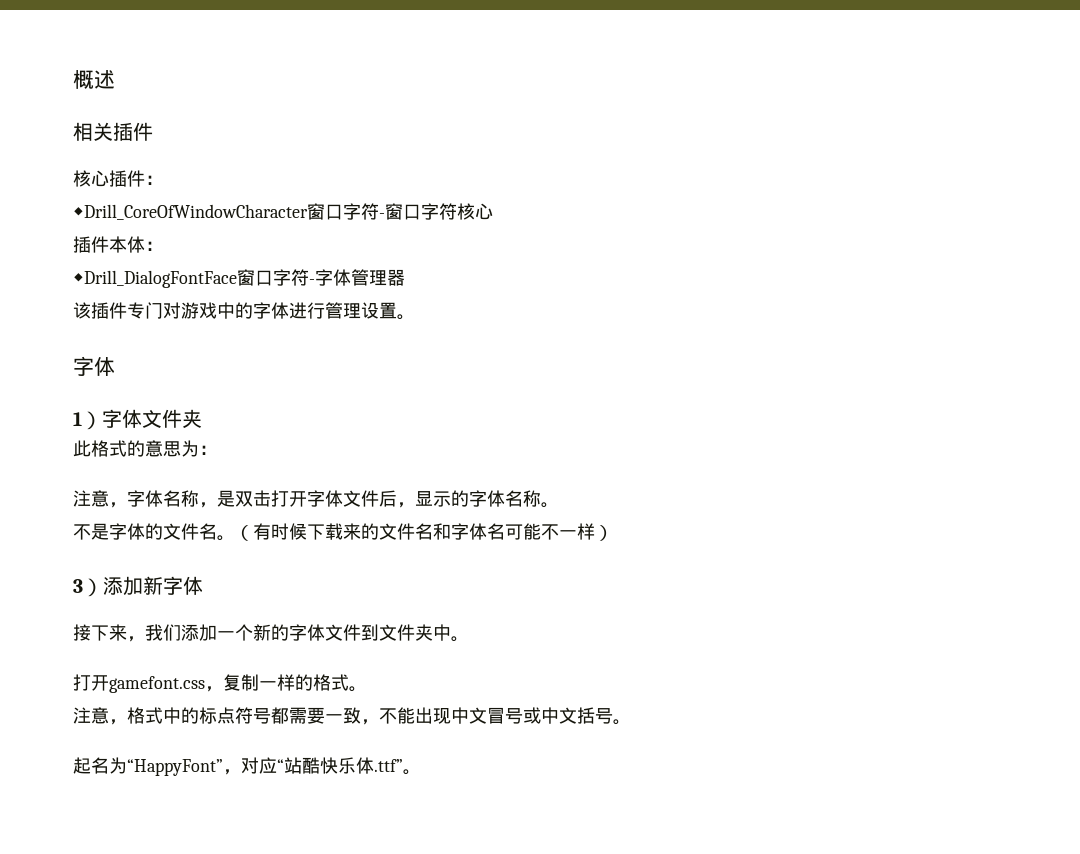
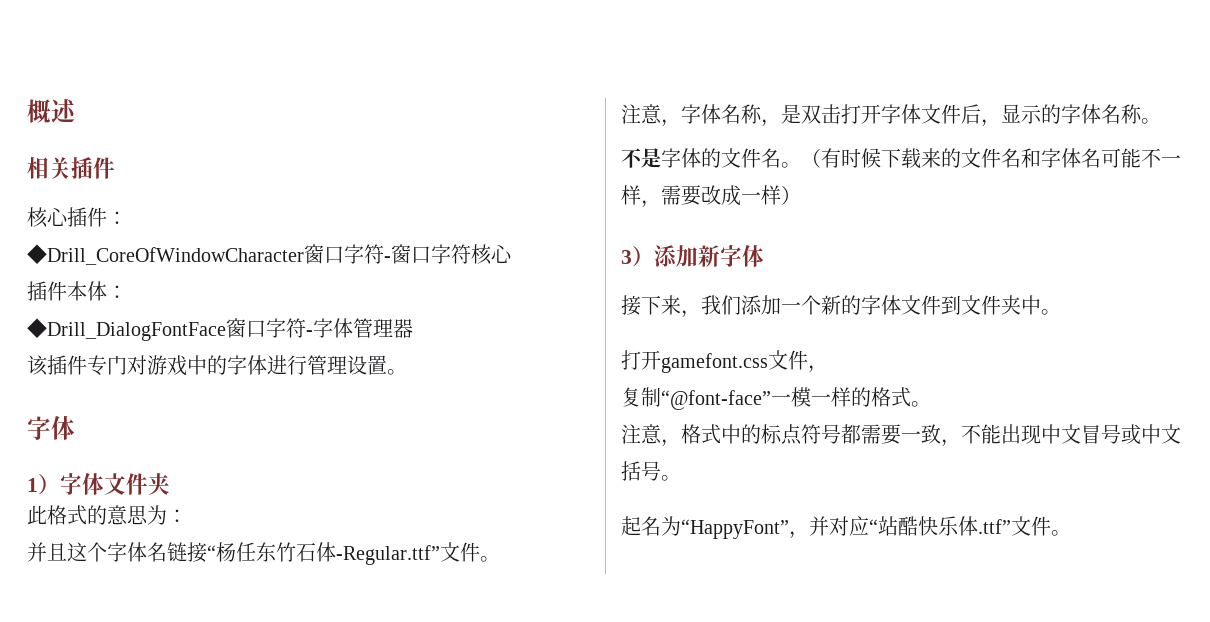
+ 并且这个字体名链接“杨任东竹石体-Regular.ttf”文件。
- （有时候下载来的文件名和字体名可能不一样）
+ （有时候下载来的文件名和字体名可能不一样，需要改成一样）
- 打开gamefont.css，复制一样的格式。
+ 打开gamefont.css文件，
+ 复制“@font-face”一模一样的格式。
- 起名为“HappyFont”，对应“站酷快乐体.ttf”。
+ 起名为“HappyFont”，并对应“站酷快乐体.ttf”文件。

